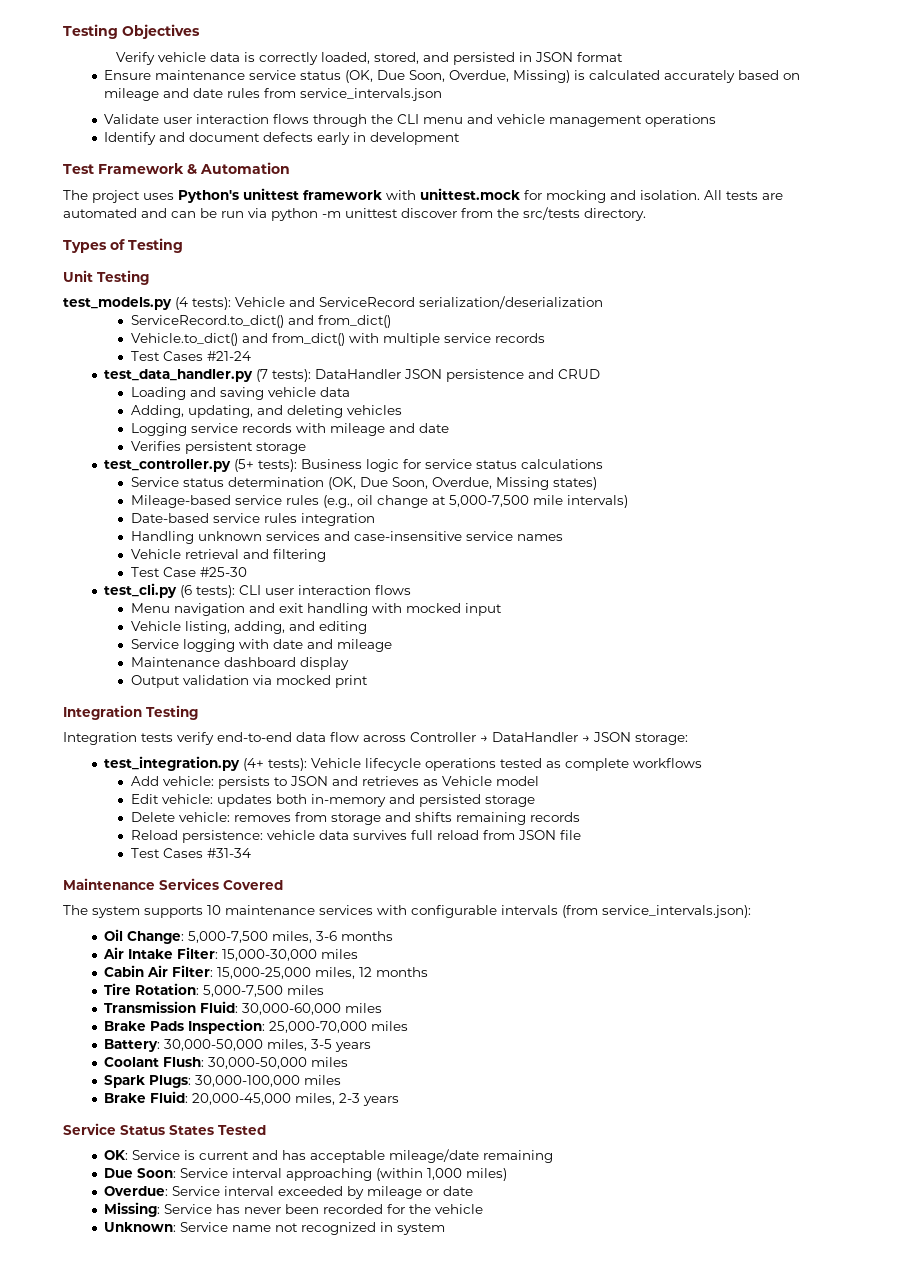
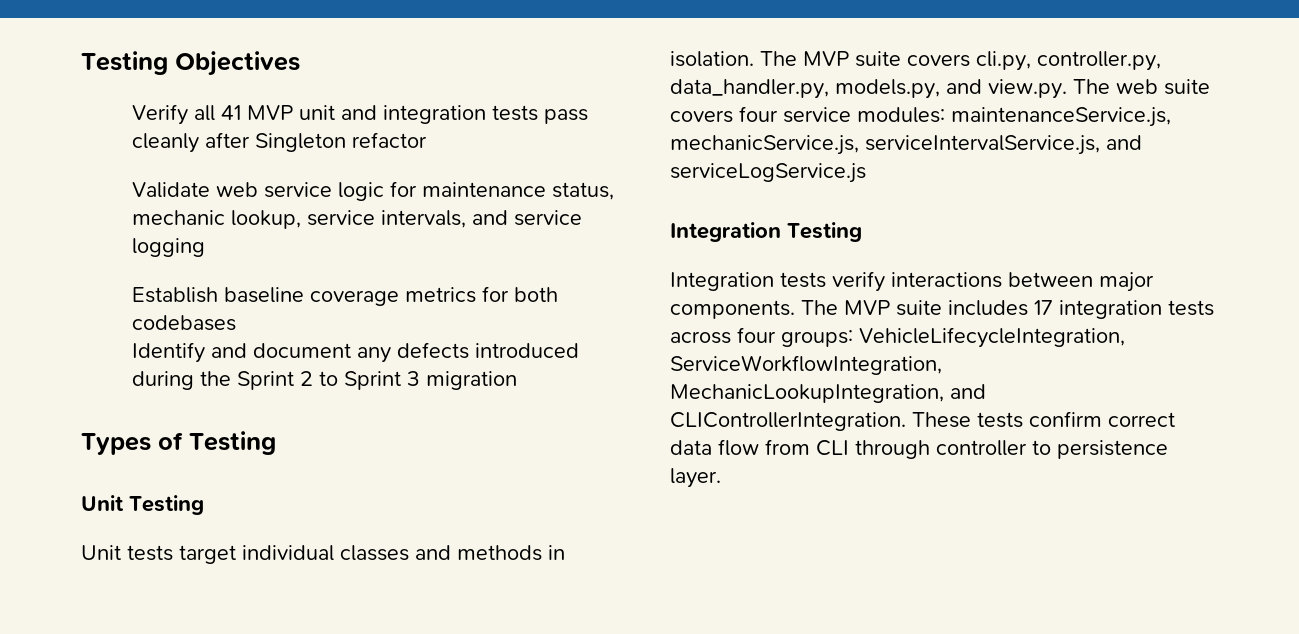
- Verify vehicle data is correctly loaded, stored, and persisted in JSON format
- Ensure maintenance service status (OK, Due Soon, Overdue, Missing) is calculated accurately based on mileage and date rules from service_intervals.json
- Validate user interaction flows through the CLI menu and vehicle management operations
- Identify and document defects early in development
- Test Framework & Automation
- The project uses Python's unittest framework with unittest.mock for mocking and isolation. All tests are automated and can be run via python -m unittest discover from the src/tests directory.
+ Verify all 41 MVP unit and integration tests pass cleanly after Singleton refactor
+ Validate web service logic for maintenance status, mechanic lookup, service intervals, and service logging
+ Establish baseline coverage metrics for both codebases
+ Identify and document any defects introduced during the Sprint 2 to Sprint 3 migration
- test_models.py (4 tests): Vehicle and ServiceRecord serialization/deserialization
- ServiceRecord.to_dict() and from_dict()
- Vehicle.to_dict() and from_dict() with multiple service records
- Test Cases #21-24
- test_data_handler.py (7 tests): DataHandler JSON persistence and CRUD
- Loading and saving vehicle data
- Adding, updating, and deleting vehicles
- Logging service records with mileage and date
- Verifies persistent storage
- test_controller.py (5+ tests): Business logic for service status calculations
- Service status determination (OK, Due Soon, Overdue, Missing states)
- Mileage-based service rules (e.g., oil change at 5,000-7,500 mile intervals)
- Date-based service rules integration
- Handling unknown services and case-insensitive service names
- Vehicle retrieval and filtering
- Test Case #25-30
- test_cli.py (6 tests): CLI user interaction flows
- Menu navigation and exit handling with mocked input
- Vehicle listing, adding, and editing
- Service logging with date and mileage
- Maintenance dashboard display
- Output validation via mocked print
+ Unit tests target individual classes and methods in isolation. The MVP suite covers cli.py, controller.py, data_handler.py, models.py, and view.py. The web suite covers four service modules: maintenanceService.js, mechanicService.js, serviceIntervalService.js, and serviceLogService.js
- Integration tests verify end-to-end data flow across Controller → DataHandler → JSON storage:
- test_integration.py (4+ tests): Vehicle lifecycle operations tested as complete workflows
- Add vehicle: persists to JSON and retrieves as Vehicle model
- Edit vehicle: updates both in-memory and persisted storage
- Delete vehicle: removes from storage and shifts remaining records
- Reload persistence: vehicle data survives full reload from JSON file
- Test Cases #31-34
- Maintenance Services Covered
- The system supports 10 maintenance services with configurable intervals (from service_intervals.json):
- Oil Change: 5,000-7,500 miles, 3-6 months
- Air Intake Filter: 15,000-30,000 miles
- Cabin Air Filter: 15,000-25,000 miles, 12 months
- Tire Rotation: 5,000-7,500 miles
- Transmission Fluid: 30,000-60,000 miles
- Brake Pads Inspection: 25,000-70,000 miles
- Battery: 30,000-50,000 miles, 3-5 years
- Coolant Flush: 30,000-50,000 miles
- Spark Plugs: 30,000-100,000 miles
- Brake Fluid: 20,000-45,000 miles, 2-3 years
- Service Status States Tested
- OK: Service is current and has acceptable mileage/date remaining
- Due Soon: Service interval approaching (within 1,000 miles)
- Overdue: Service interval exceeded by mileage or date
- Missing: Service has never been recorded for the vehicle
- Unknown: Service name not recognized in system
+ Integration tests verify interactions between major components. The MVP suite includes 17 integration tests across four groups: VehicleLifecycleIntegration, ServiceWorkflowIntegration, MechanicLookupIntegration, and CLIControllerIntegration. These tests confirm correct data flow from CLI through controller to persistence layer.

